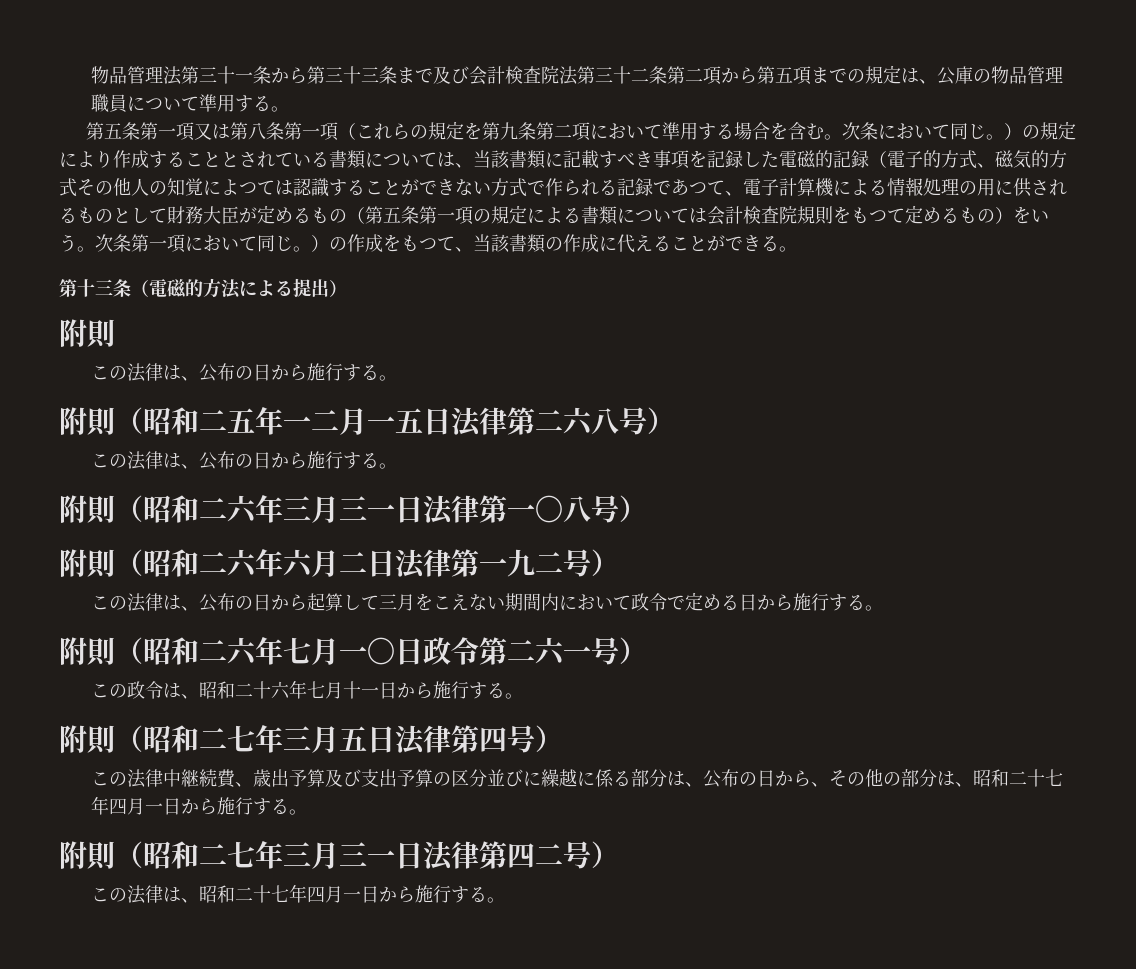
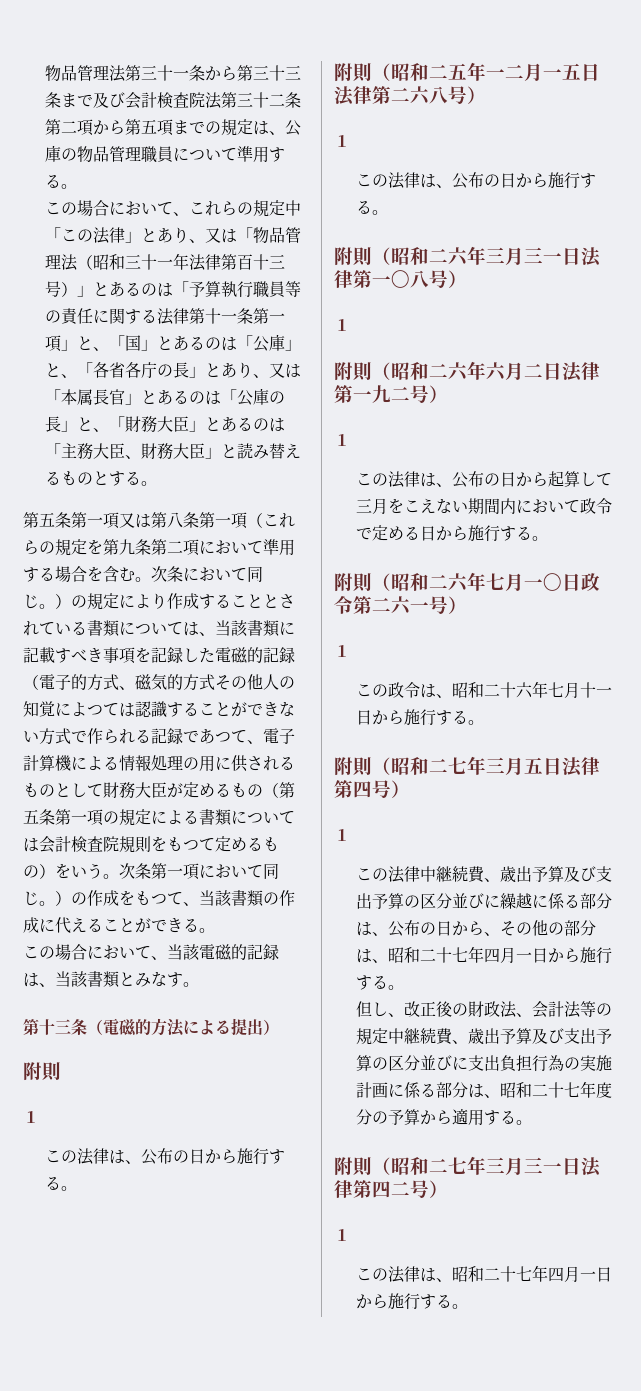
+ この場合において、これらの規定中「この法律」とあり、又は「物品管理法（昭和三十一年法律第百十三号）」とあるのは「予算執行職員等の責任に関する法律第十一条第一項」と、「国」とあるのは「公庫」と、「各省各庁の長」とあり、又は「本属長官」とあるのは「公庫の長」と、「財務大臣」とあるのは「主務大臣、財務大臣」と読み替えるものとする。
+ この場合において、当該電磁的記録は、当該書類とみなす。
  第十三条（電磁的方法による提出）
  附則
+ １
  附則（昭和二五年一二月一五日法律第二六八号）
+ １
  附則（昭和二六年三月三一日法律第一〇八号）
+ １
  附則（昭和二六年六月二日法律第一九二号）
+ １
  附則（昭和二六年七月一〇日政令第二六一号）
+ １
  附則（昭和二七年三月五日法律第四号）
+ １
+ 但し、改正後の財政法、会計法等の規定中継続費、歳出予算及び支出予算の区分並びに支出負担行為の実施計画に係る部分は、昭和二十七年度分の予算から適用する。
  附則（昭和二七年三月三一日法律第四二号）
+ １

